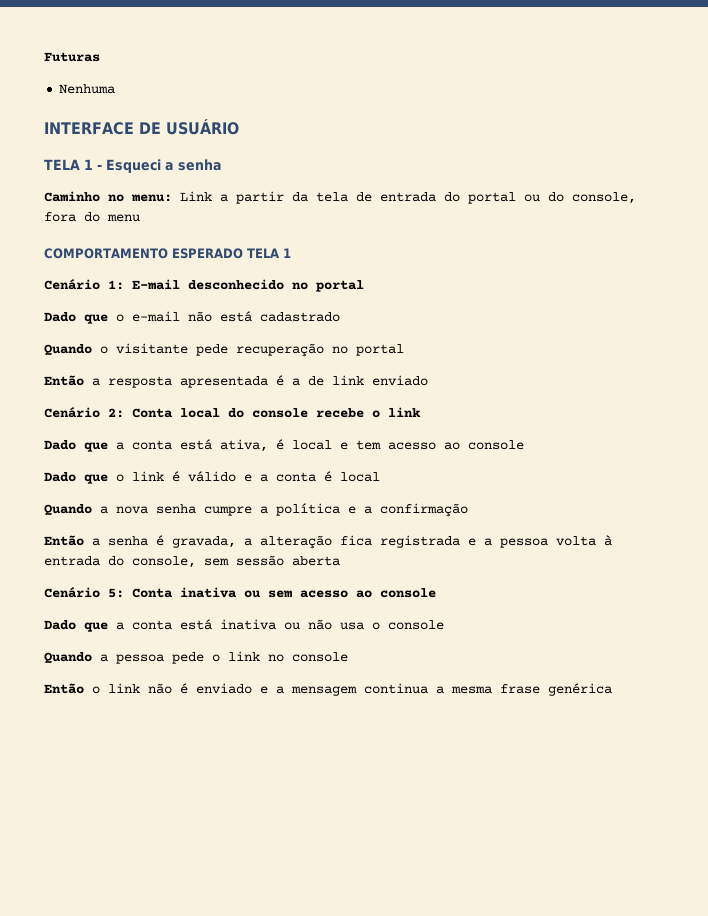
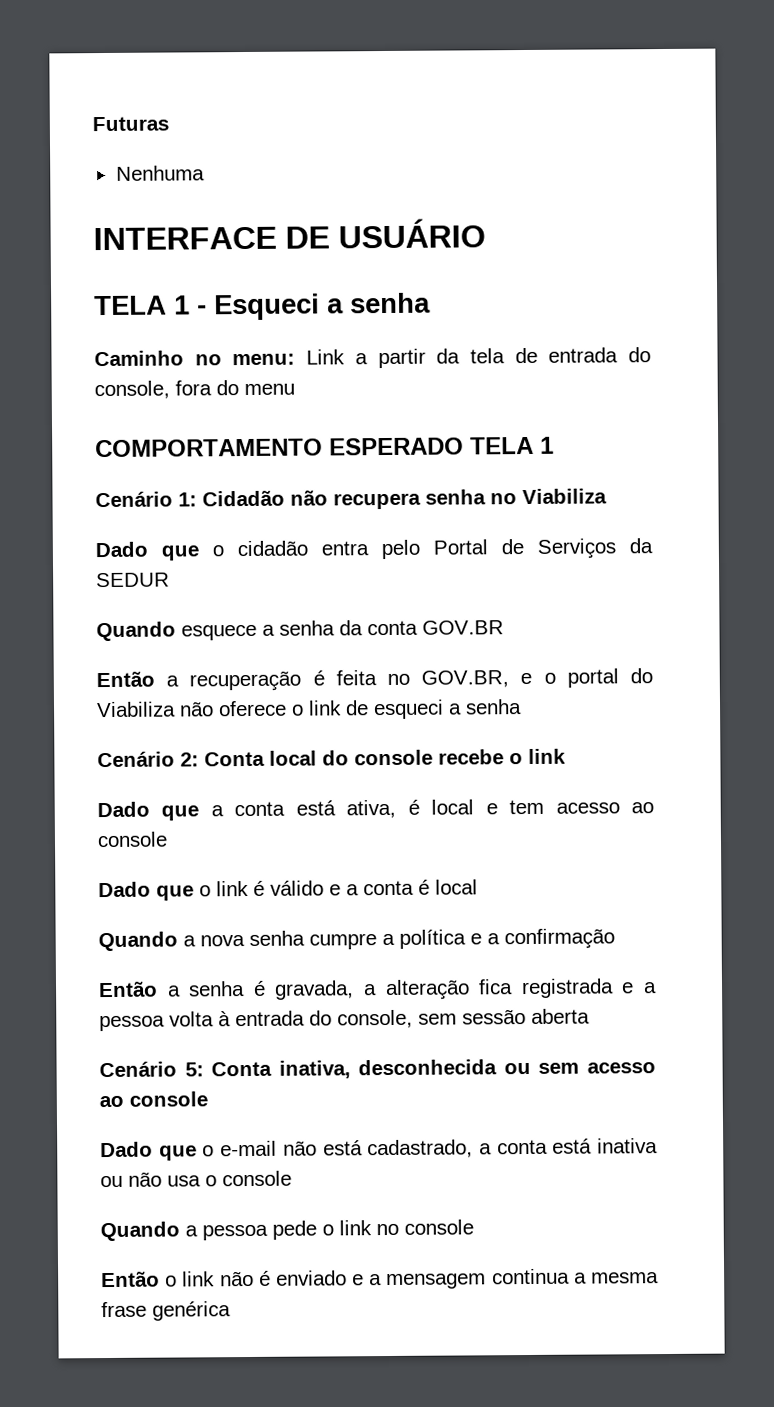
- Caminho no menu: Link a partir da tela de entrada do portal ou do console, fora do menu
+ Caminho no menu: Link a partir da tela de entrada do console, fora do menu
- Cenário 1: E-mail desconhecido no portal
- Dado que o e-mail não está cadastrado
- Quando o visitante pede recuperação no portal
- Então a resposta apresentada é a de link enviado
+ Cenário 1: Cidadão não recupera senha no Viabiliza
+ Dado que o cidadão entra pelo Portal de Serviços da SEDUR
+ Quando esquece a senha da conta GOV.BR
+ Então a recuperação é feita no GOV.BR, e o portal do Viabiliza não oferece o link de esqueci a senha
- Cenário 5: Conta inativa ou sem acesso ao console
+ Cenário 5: Conta inativa, desconhecida ou sem acesso ao console
- Dado que a conta está inativa ou não usa o console
+ Dado que o e-mail não está cadastrado, a conta está inativa ou não usa o console

